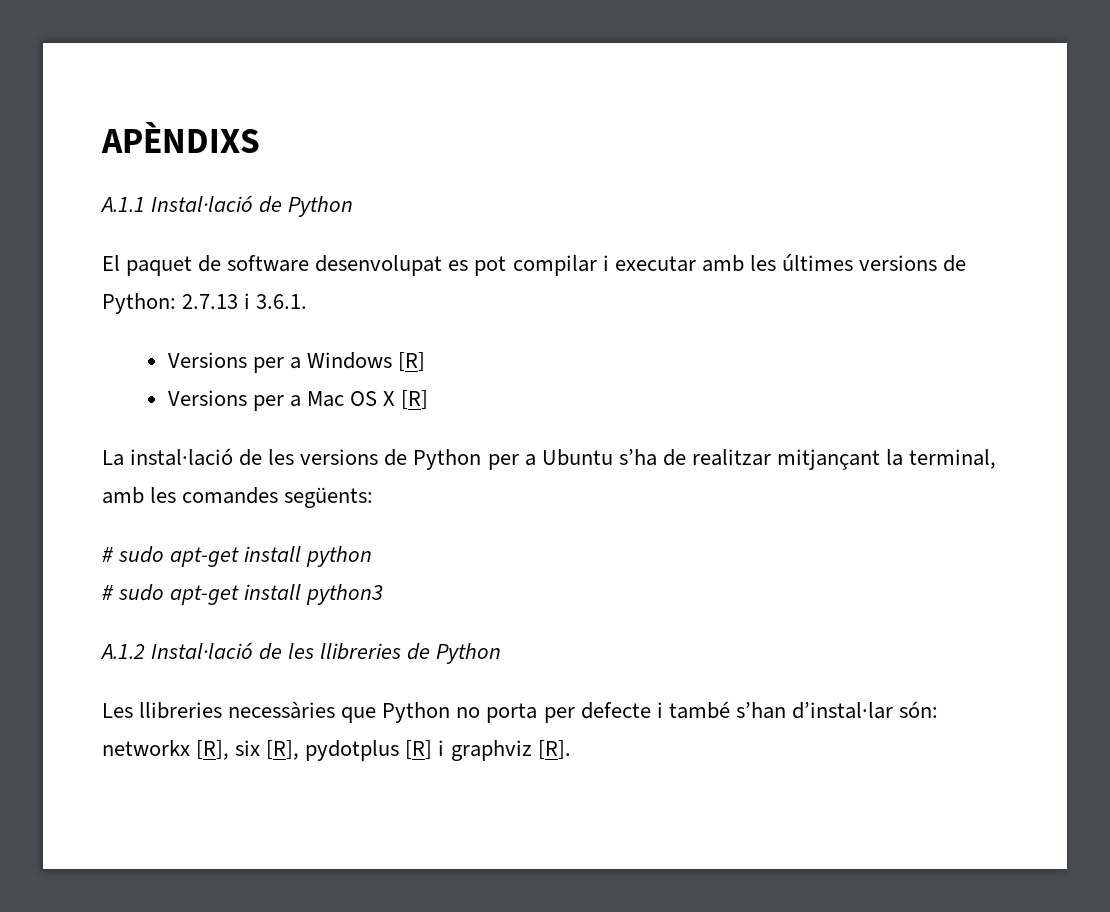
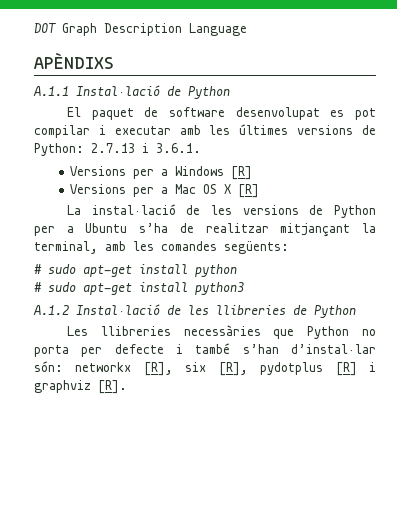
+ DOT Graph Description Language

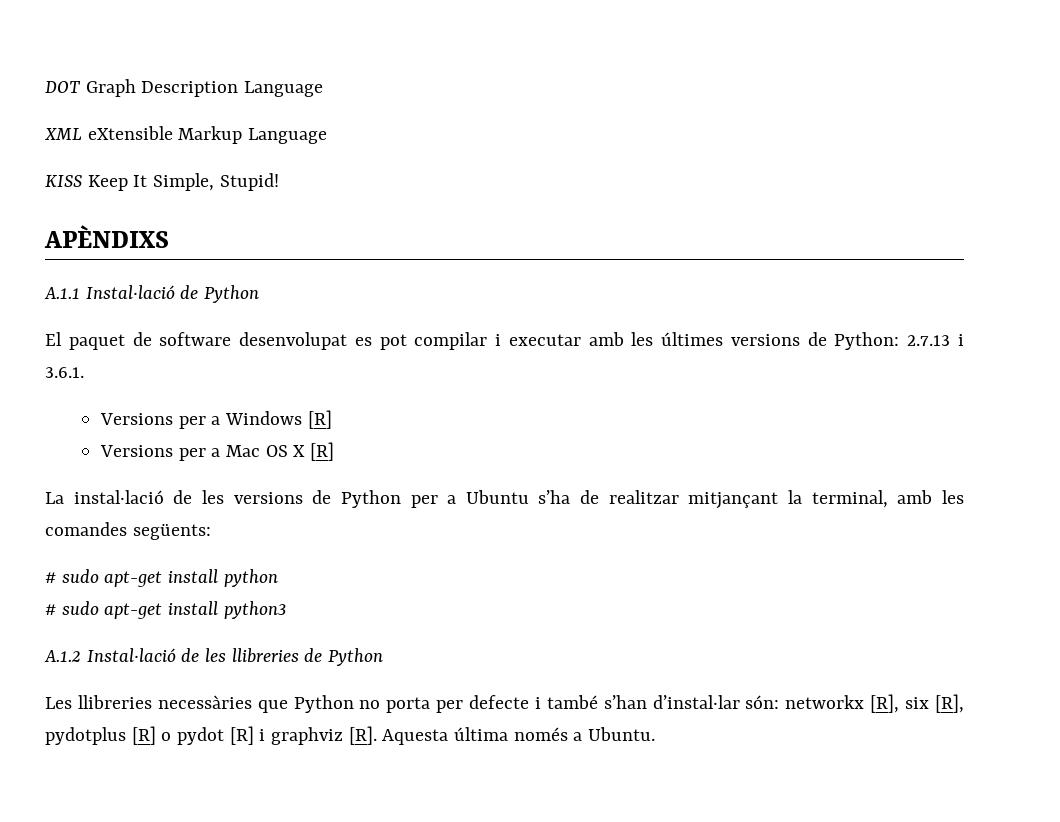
+ XML eXtensible Markup Language
+ KISS Keep It Simple, Stupid!
- Les llibreries necessàries que Python no porta per defecte i també s’han d’instal·lar són: networkx [R], six [R], pydotplus [R] i graphviz [R].
+ Les llibreries necessàries que Python no porta per defecte i també s’han d’instal·lar són: networkx [R], six [R], pydotplus [R] o pydot [R] i graphviz [R]. Aquesta última només a Ubuntu.

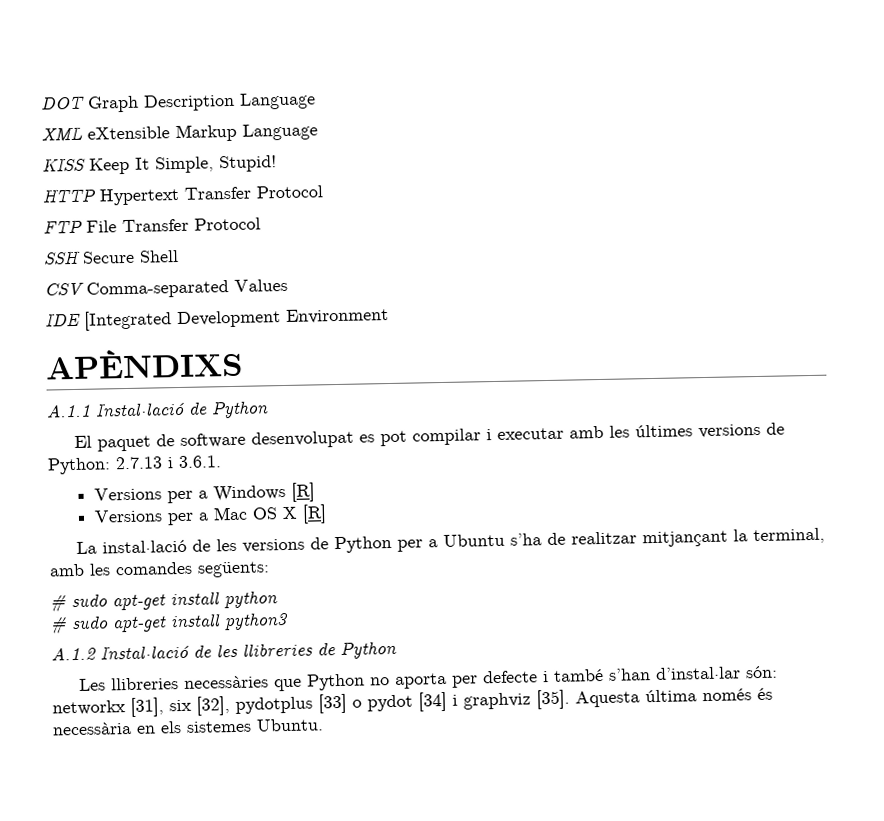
+ HTTP Hypertext Transfer Protocol
+ FTP File Transfer Protocol
+ SSH Secure Shell
+ CSV Comma-separated Values
+ IDE [Integrated Development Environment
- Les llibreries necessàries que Python no porta per defecte i també s’han d’instal·lar són: networkx [R], six [R], pydotplus [R] o pydot [R] i graphviz [R]. Aquesta última només a Ubuntu.
+ Les llibreries necessàries que Python no aporta per defecte i també s’han d’instal·lar són: networkx [31], six [32], pydotplus [33] o pydot [34] i graphviz [35]. Aquesta última només és necessària en els sistemes Ubuntu.

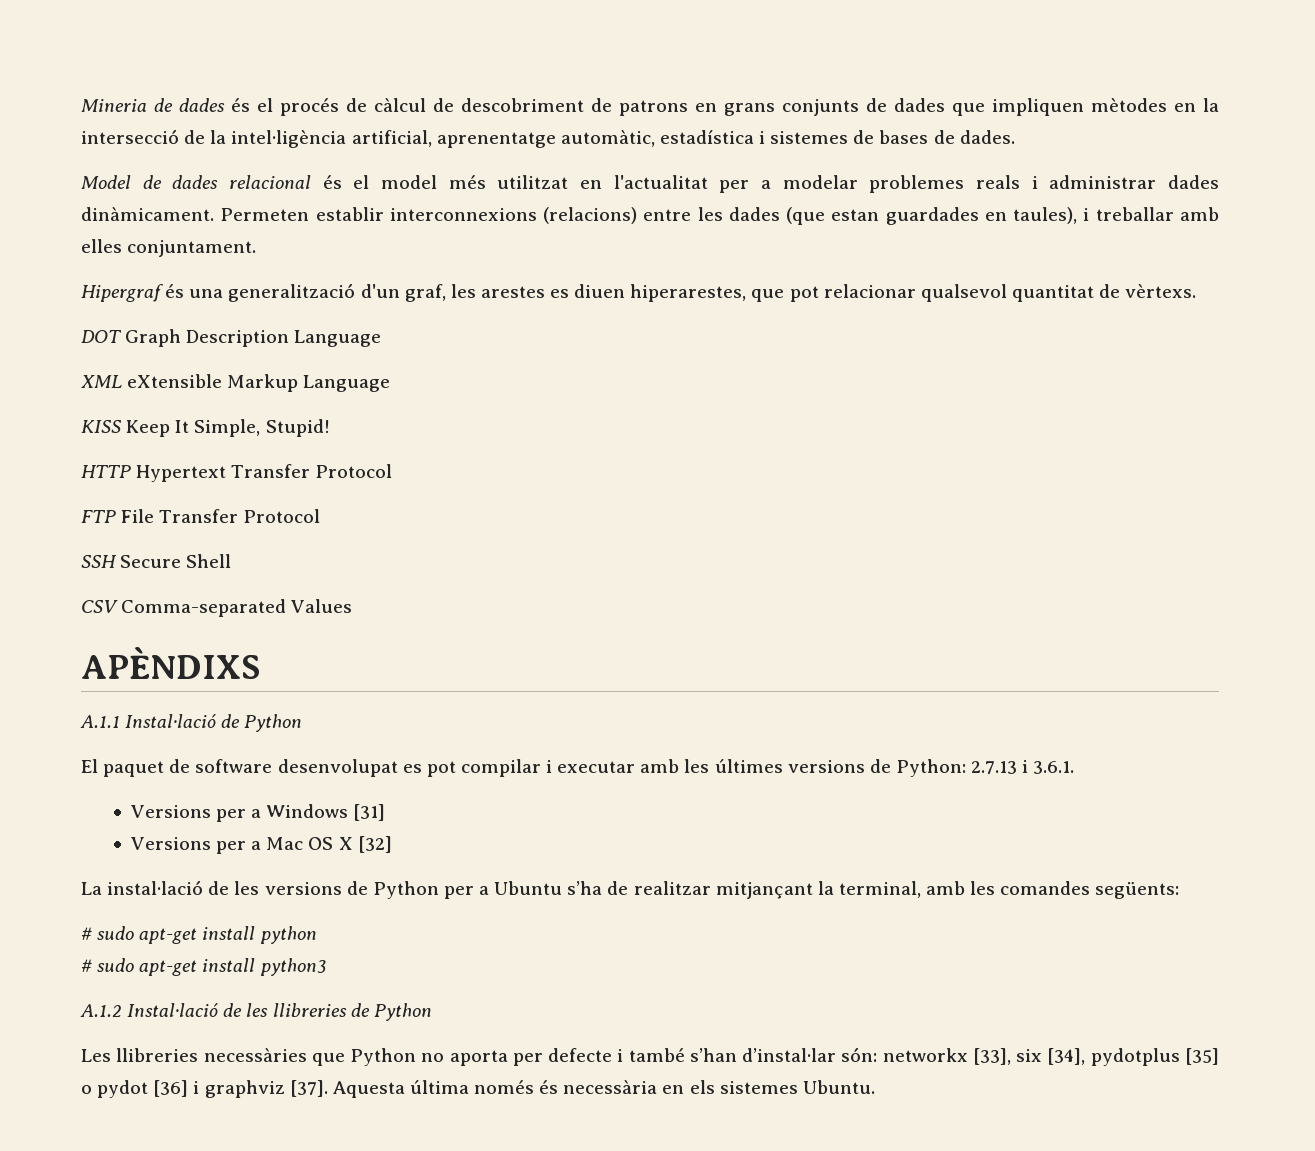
+ Mineria de dades és el procés de càlcul de descobriment de patrons en grans conjunts de dades que impliquen mètodes en la intersecció de la intel·ligència artificial, aprenentatge automàtic, estadística i sistemes de bases de dades.
+ Model de dades relacional és el model més utilitzat en l'actualitat per a modelar problemes reals i administrar dades dinàmicament. Permeten establir interconnexions (relacions) entre les dades (que estan guardades en taules), i treballar amb elles conjuntament.
+ Hipergraf és una generalització d'un graf, les arestes es diuen hiperarestes, que pot relacionar qualsevol quantitat de vèrtexs.
- IDE [Integrated Development Environment
- Versions per a Windows [R]
+ Versions per a Windows [31]
- Versions per a Mac OS X [R]
+ Versions per a Mac OS X [32]
- Les llibreries necessàries que Python no aporta per defecte i també s’han d’instal·lar són: networkx [31], six [32], pydotplus [33] o pydot [34] i graphviz [35].
+ Les llibreries necessàries que Python no aporta per defecte i també s’han d’instal·lar són: networkx [33], six [34], pydotplus [35] o pydot [36] i graphviz [37].

